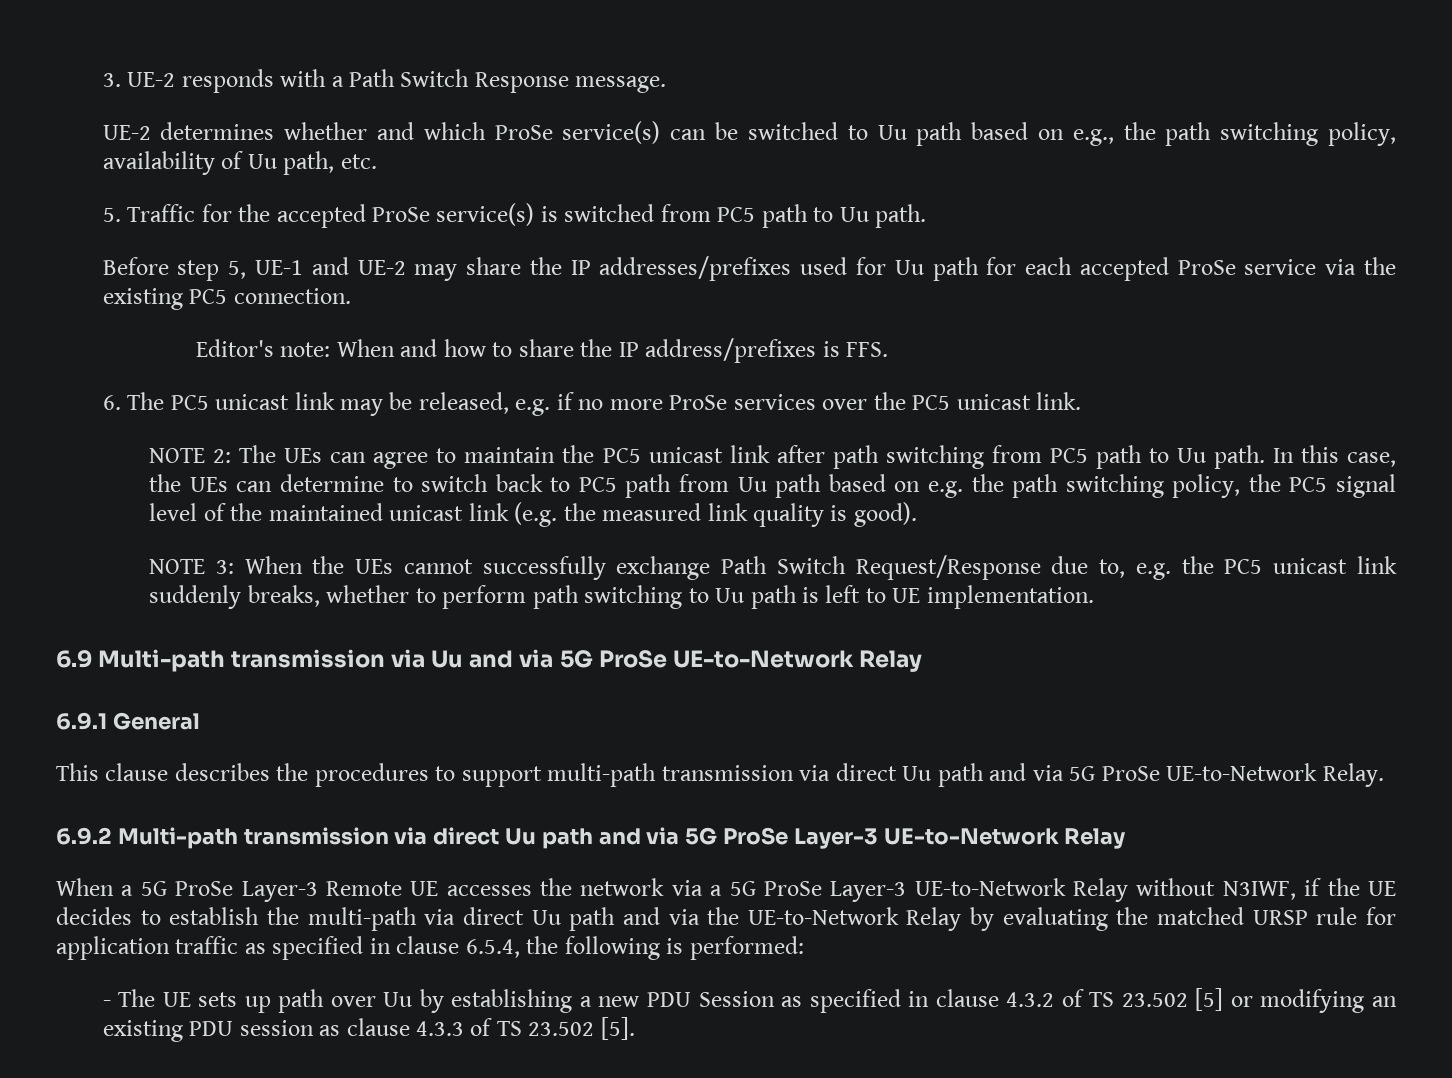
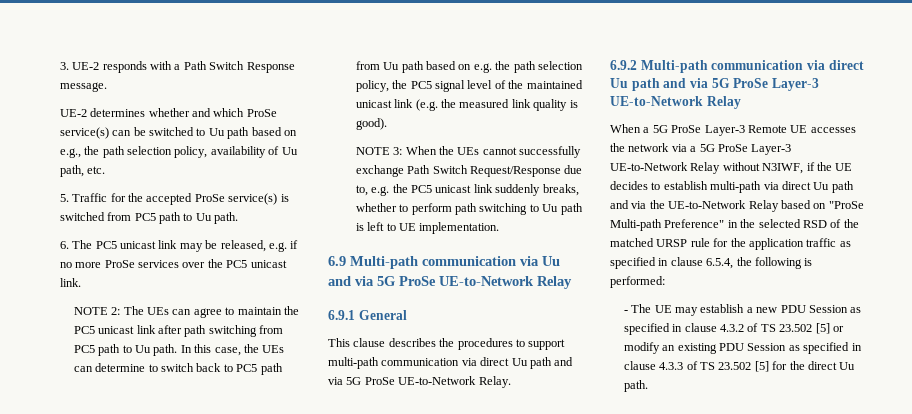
- UE-2 determines whether and which ProSe service(s) can be switched to Uu path based on e.g., the path switching policy, availability of Uu path, etc.
+ UE-2 determines whether and which ProSe service(s) can be switched to Uu path based on e.g., the path selection policy, availability of Uu path, etc.
- Before step 5, UE-1 and UE-2 may share the IP addresses/prefixes used for Uu path for each accepted ProSe service via the existing PC5 connection.
- Editor's note: When and how to share the IP address/prefixes is FFS.
- In this case, the UEs can determine to switch back to PC5 path from Uu path based on e.g. the path switching policy, the PC5 signal level of the maintained unicast link (e.g. the measured link quality is good).
+ In this case, the UEs can determine to switch back to PC5 path from Uu path based on e.g. the path selection policy, the PC5 signal level of the maintained unicast link (e.g. the measured link quality is good).
- 6.9 Multi-path transmission via Uu and via 5G ProSe UE-to-Network Relay
+ 6.9 Multi-path communication via Uu and via 5G ProSe UE-to-Network Relay
- This clause describes the procedures to support multi-path transmission via direct Uu path and via 5G ProSe UE-to-Network Relay.
+ This clause describes the procedures to support multi-path communication via direct Uu path and via 5G ProSe UE-to-Network Relay.
- 6.9.2 Multi-path transmission via direct Uu path and via 5G ProSe Layer-3 UE-to-Network Relay
+ 6.9.2 Multi-path communication via direct Uu path and via 5G ProSe Layer-3 UE-to-Network Relay
- When a 5G ProSe Layer-3 Remote UE accesses the network via a 5G ProSe Layer-3 UE-to-Network Relay without N3IWF, if the UE decides to establish the multi-path via direct Uu path and via the UE-to-Network Relay by evaluating the matched URSP rule for application traffic as specified in clause 6.5.4, the following is performed:
+ When a 5G ProSe Layer-3 Remote UE accesses the network via a 5G ProSe Layer-3 UE-to-Network Relay without N3IWF, if the UE decides to establish multi-path via direct Uu path and via the UE-to-Network Relay based on "ProSe Multi-path Preference" in the selected RSD of the matched URSP rule for the application traffic as specified in clause 6.5.4, the following is performed:
- - The UE sets up path over Uu by establishing a new PDU Session as specified in clause 4.3.2 of TS 23.502 [5] or modifying an existing PDU session as clause 4.3.3 of TS 23.502 [5].
+ - The UE may establish a new PDU Session as specified in clause 4.3.2 of TS 23.502 [5] or modify an existing PDU Session as specified in clause 4.3.3 of TS 23.502 [5] for the direct Uu path.

